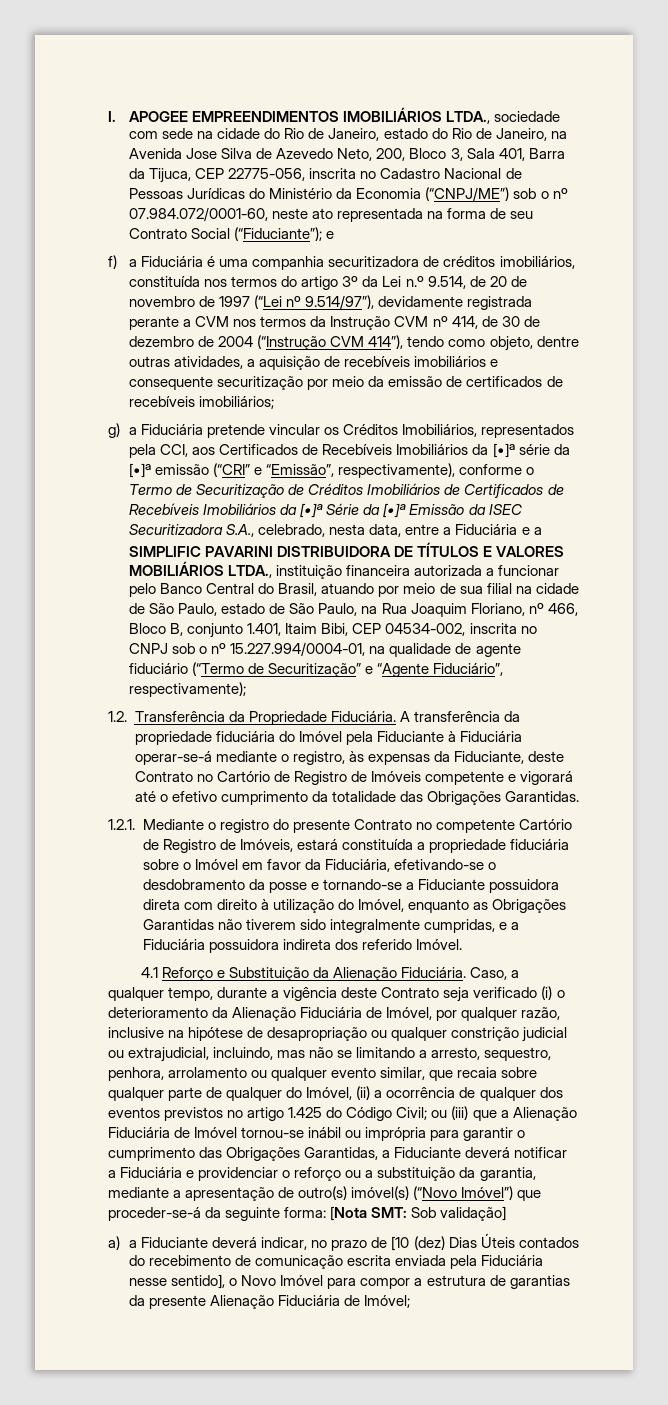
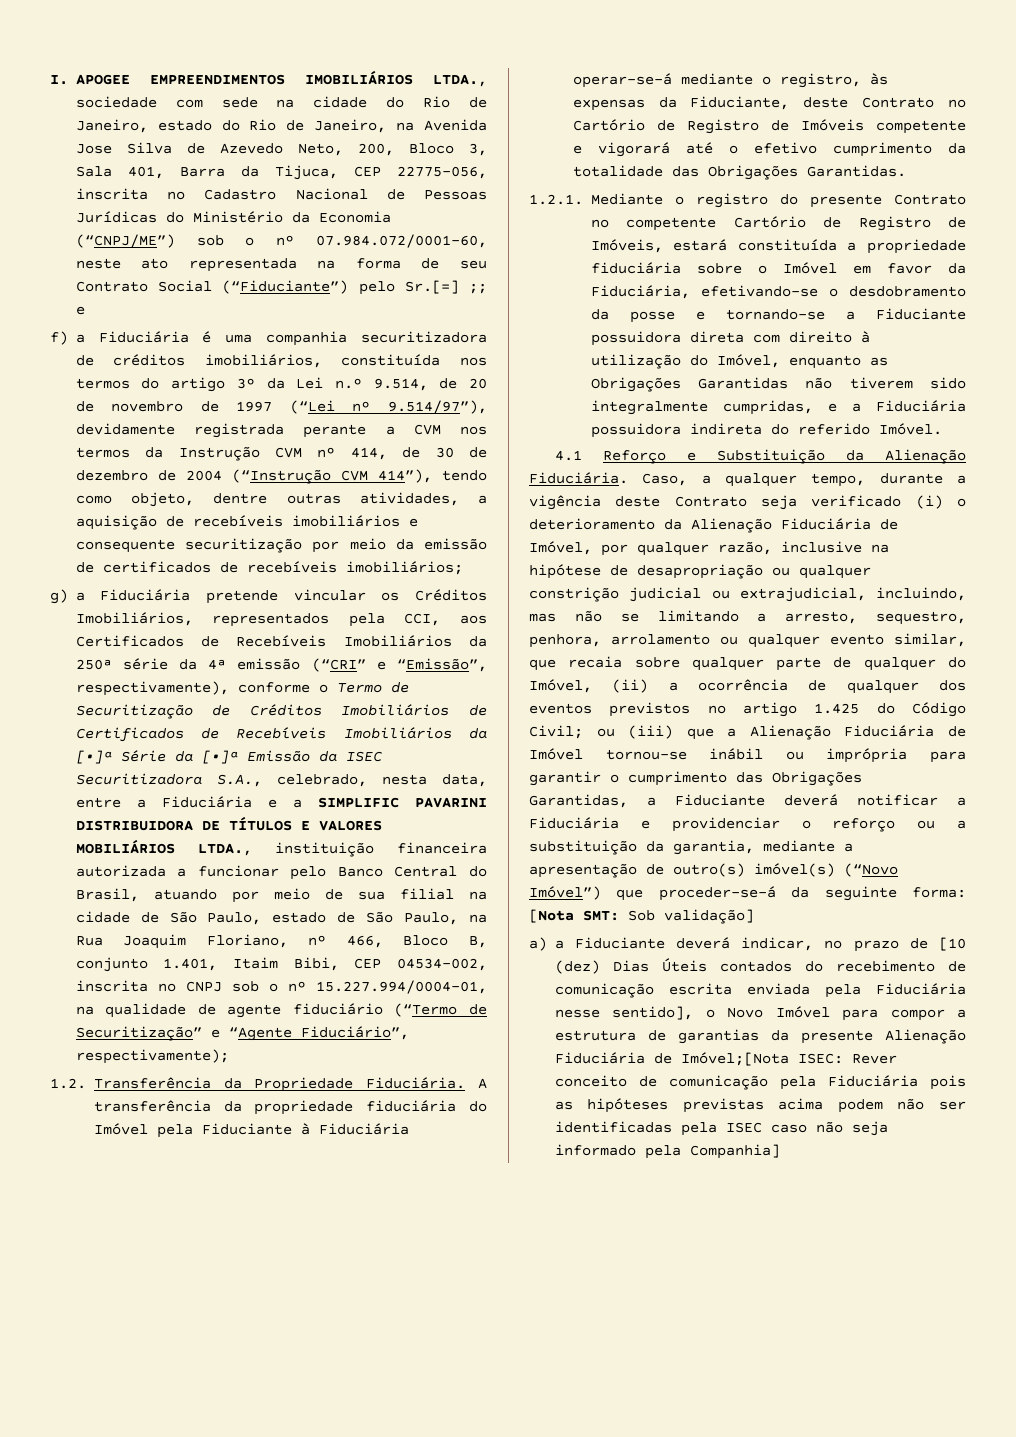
- I. APOGEE EMPREENDIMENTOS IMOBILIÁRIOS LTDA., sociedade com sede na cidade do Rio de Janeiro, estado do Rio de Janeiro, na Avenida Jose Silva de Azevedo Neto, 200, Bloco 3, Sala 401, Barra da Tijuca, CEP 22775-056, inscrita no Cadastro Nacional de Pessoas Jurídicas do Ministério da Economia (“CNPJ/ME”) sob o nº 07.984.072/0001-60, neste ato representada na forma de seu Contrato Social (“Fiduciante”);
+ I. APOGEE EMPREENDIMENTOS IMOBILIÁRIOS LTDA., sociedade com sede na cidade do Rio de Janeiro, estado do Rio de Janeiro, na Avenida Jose Silva de Azevedo Neto, 200, Bloco 3, Sala 401, Barra da Tijuca, CEP 22775-056, inscrita no Cadastro Nacional de Pessoas Jurídicas do Ministério da Economia (“CNPJ/ME”) sob o nº 07.984.072/0001-60, neste ato representada na forma de seu Contrato Social (“Fiduciante”) pelo Sr.[=] ;;
- g) a Fiduciária pretende vincular os Créditos Imobiliários, representados pela CCI, aos Certificados de Recebíveis Imobiliários da [•]ª série da [•]ª emissão (“CRI” e “Emissão”, respectivamente), conforme o Termo de Securitização de Créditos Imobiliários de Certificados de Recebíveis Imobiliários da [•]ª Série da [•]ª Emissão da ISEC Securitizadora S.A., celebrado, nesta data, entre a Fiduciária e a SIMPLIFIC PAVARINI DISTRIBUIDORA DE TÍTULOS E VALORES MOBILIÁRIOS LTDA., instituição financeira autorizada a funcionar pelo Banco Central do Brasil, atuando por meio de sua filial na cidade de São Paulo, estado de São Paulo, na Rua Joaquim Floriano, nº 466, Bloco B, conjunto 1.401, Itaim Bibi, CEP 04534-002, inscrita no CNPJ sob o nº 15.227.994/0004-01, na qualidade de agente fiduciário (“Termo de Securitização” e “Agente Fiduciário”, respectivamente);
+ g) a Fiduciária pretende vincular os Créditos Imobiliários, representados pela CCI, aos Certificados de Recebíveis Imobiliários da 250ª série da 4ª emissão (“CRI” e “Emissão”, respectivamente), conforme o Termo de Securitização de Créditos Imobiliários de Certificados de Recebíveis Imobiliários da [•]ª Série da [•]ª Emissão da ISEC Securitizadora S.A., celebrado, nesta data, entre a Fiduciária e a SIMPLIFIC PAVARINI DISTRIBUIDORA DE TÍTULOS E VALORES MOBILIÁRIOS LTDA., instituição financeira autorizada a funcionar pelo Banco Central do Brasil, atuando por meio de sua filial na cidade de São Paulo, estado de São Paulo, na Rua Joaquim Floriano, nº 466, Bloco B, conjunto 1.401, Itaim Bibi, CEP 04534-002, inscrita no CNPJ sob o nº 15.227.994/0004-01, na qualidade de agente fiduciário (“Termo de Securitização” e “Agente Fiduciário”, respectivamente);
- 1.2.1. Mediante o registro do presente Contrato no competente Cartório de Registro de Imóveis, estará constituída a propriedade fiduciária sobre o Imóvel em favor da Fiduciária, efetivando-se o desdobramento da posse e tornando-se a Fiduciante possuidora direta com direito à utilização do Imóvel, enquanto as Obrigações Garantidas não tiverem sido integralmente cumpridas, e a Fiduciária possuidora indireta dos referido Imóvel.
+ 1.2.1. Mediante o registro do presente Contrato no competente Cartório de Registro de Imóveis, estará constituída a propriedade fiduciária sobre o Imóvel em favor da Fiduciária, efetivando-se o desdobramento da posse e tornando-se a Fiduciante possuidora direta com direito à utilização do Imóvel, enquanto as Obrigações Garantidas não tiverem sido integralmente cumpridas, e a Fiduciária possuidora indireta do referido Imóvel.
- a) a Fiduciante deverá indicar, no prazo de [10 (dez) Dias Úteis contados do recebimento de comunicação escrita enviada pela Fiduciária nesse sentido], o Novo Imóvel para compor a estrutura de garantias da presente Alienação Fiduciária de Imóvel;
+ a) a Fiduciante deverá indicar, no prazo de [10 (dez) Dias Úteis contados do recebimento de comunicação escrita enviada pela Fiduciária nesse sentido], o Novo Imóvel para compor a estrutura de garantias da presente Alienação Fiduciária de Imóvel;[Nota ISEC: Rever conceito de comunicação pela Fiduciária pois as hipóteses previstas acima podem não ser identificadas pela ISEC caso não seja informado pela Companhia]

